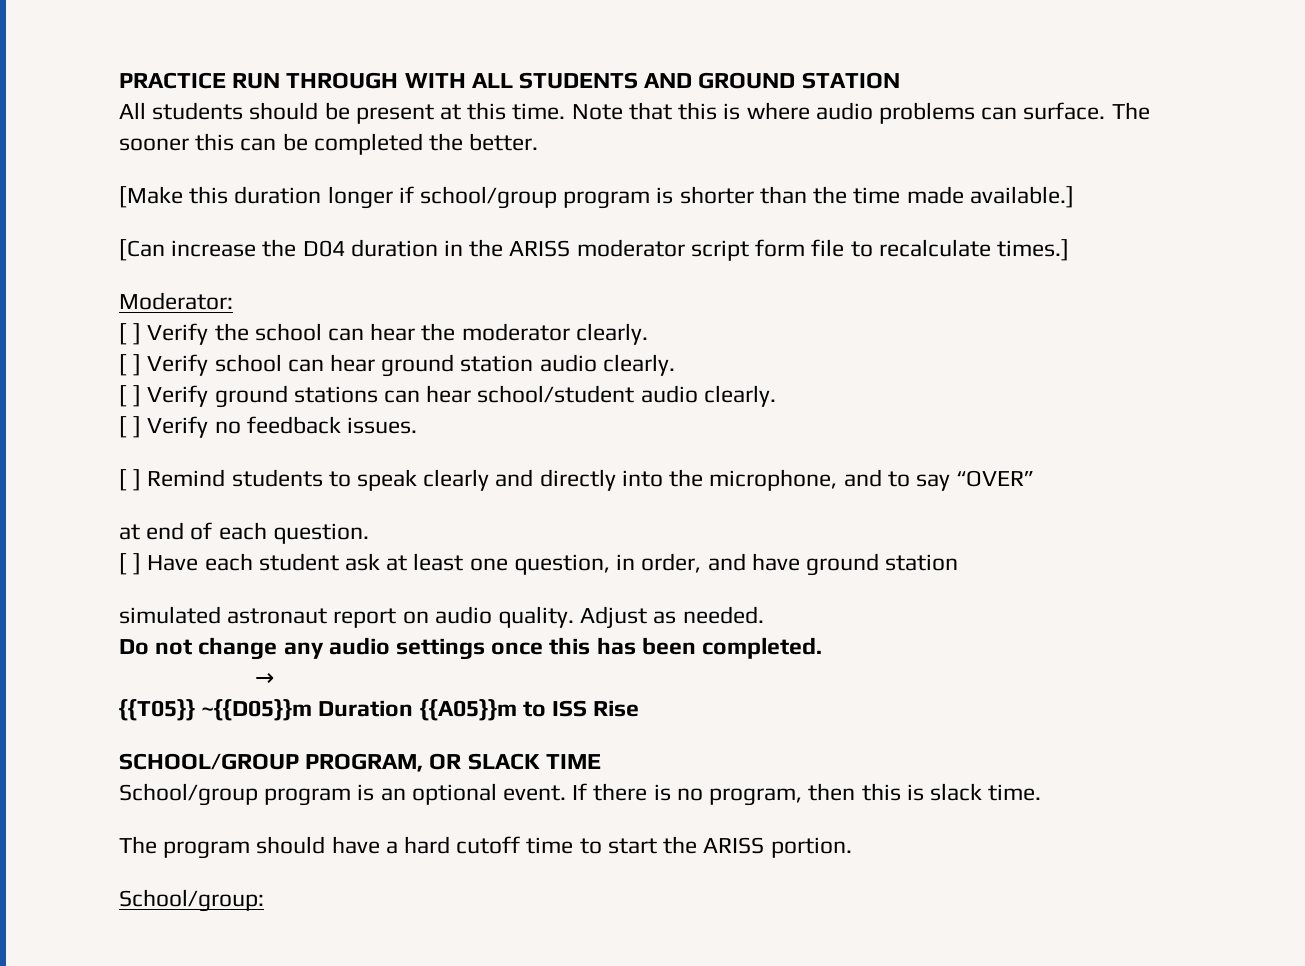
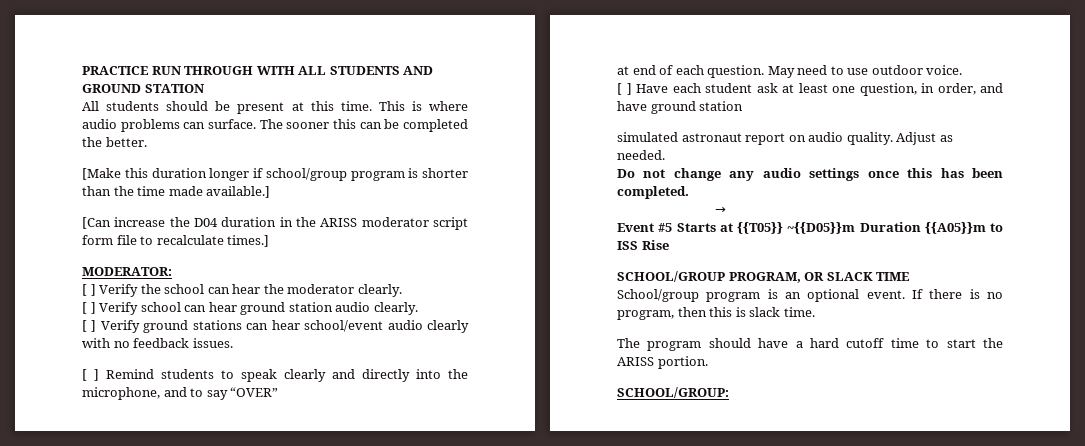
- Note that this is where audio problems can surface.
+ This is where audio problems can surface.
- Moderator:
+ MODERATOR:
- [ ] Verify ground stations can hear school/student audio clearly.
- [ ] Verify no feedback issues.
+ [ ] Verify ground stations can hear school/event audio clearly with no feedback issues.
+ May need to use outdoor voice.
- {{T05}} ~{{D05}}m Duration {{A05}}m to ISS Rise
+ Event #5 Starts at {{T05}} ~{{D05}}m Duration {{A05}}m to ISS Rise
- School/group:
+ SCHOOL/GROUP:

